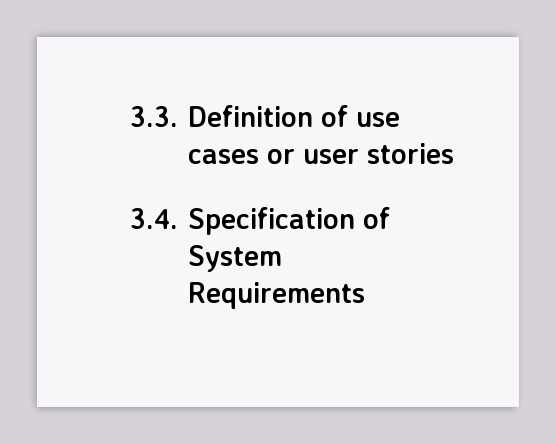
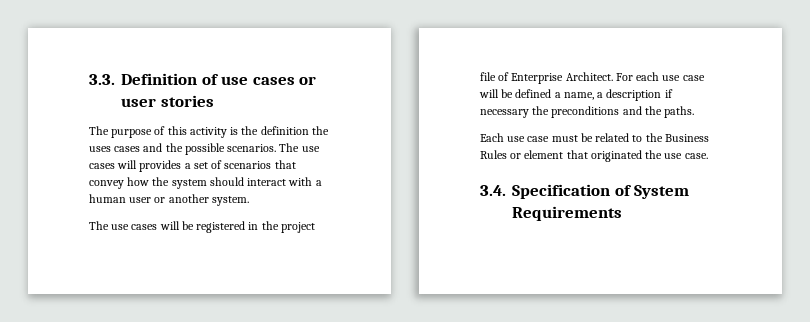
+ The purpose of this activity is the definition the uses cases and the possible scenarios. The use cases will provides a set of scenarios that convey how the system should interact with a human user or another system.
+ The use cases will be registered in the project file of Enterprise Architect. For each use case will be defined a name, a description if necessary the preconditions and the paths.
+ Each use case must be related to the Business Rules or element that originated the use case.

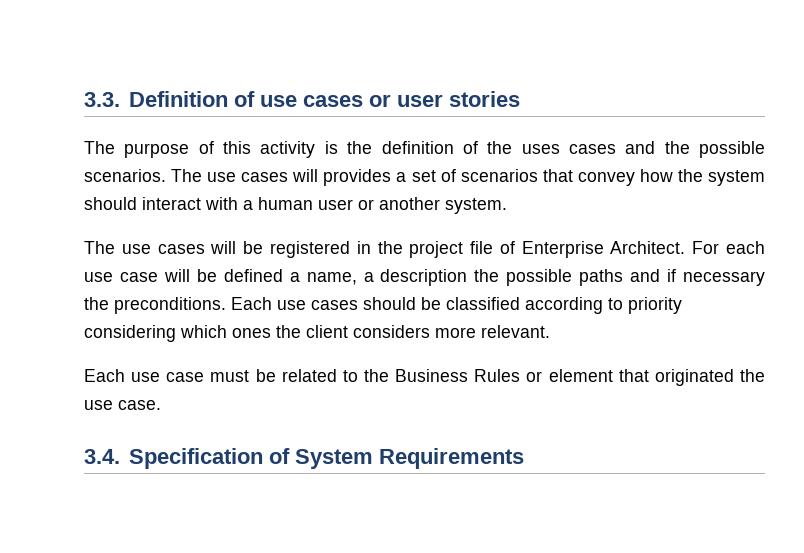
- The purpose of this activity is the definition the uses cases and the possible scenarios.
+ The purpose of this activity is the definition of the uses cases and the possible scenarios.
- For each use case will be defined a name, a description if necessary the preconditions and the paths.
+ For each use case will be defined a name, a description the possible paths and if necessary the preconditions. Each use cases should be classified according to priority considering which ones the client considers more relevant.

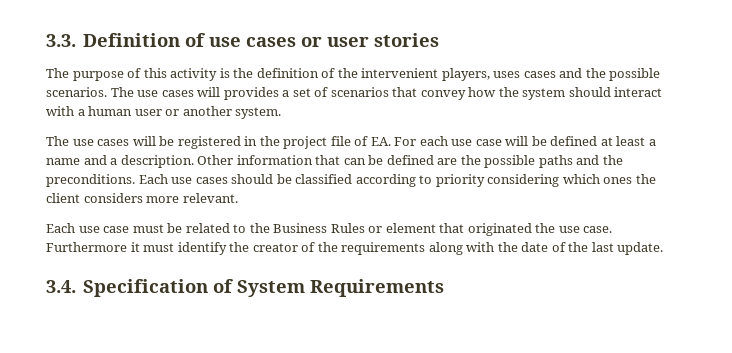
- The purpose of this activity is the definition of the uses cases and the possible scenarios.
+ The purpose of this activity is the definition of the intervenient players, uses cases and the possible scenarios.
- The use cases will be registered in the project file of Enterprise Architect. For each use case will be defined a name, a description the possible paths and if necessary the preconditions.
+ The use cases will be registered in the project file of EA. For each use case will be defined at least a name and a description. Other information that can be defined are the possible paths and the preconditions.
+ Furthermore it must identify the creator of the requirements along with the date of the last update.

